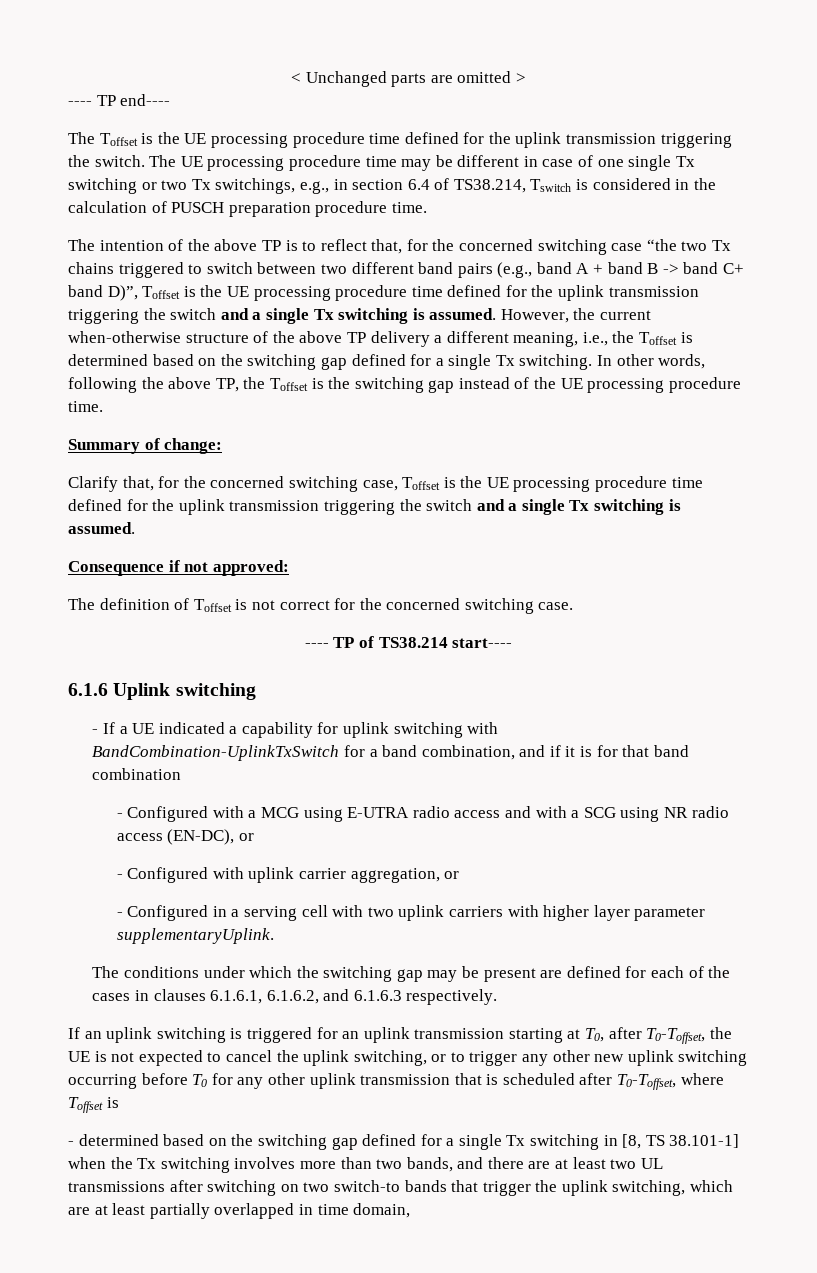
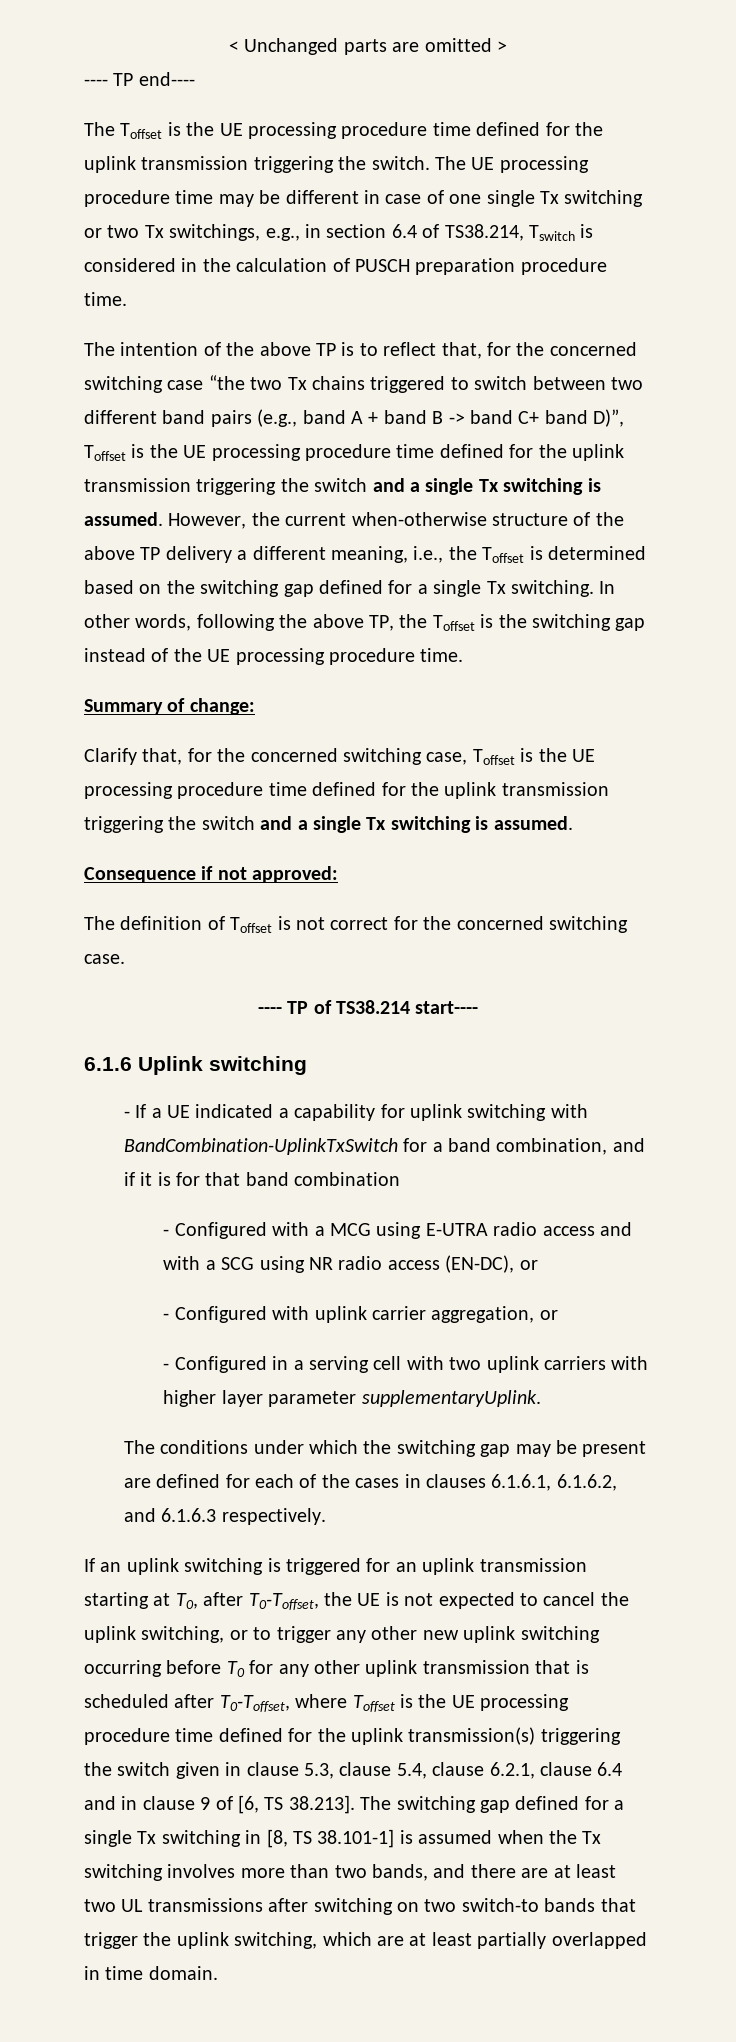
- If an uplink switching is triggered for an uplink transmission starting at T0, after T0-Toffset, the UE is not expected to cancel the uplink switching, or to trigger any other new uplink switching occurring before T0 for any other uplink transmission that is scheduled after T0-Toffset, where Toffset is
- - determined based on the switching gap defined for a single Tx switching in [8, TS 38.101-1] when the Tx switching involves more than two bands, and there are at least two UL transmissions after switching on two switch-to bands that trigger the uplink switching, which are at least partially overlapped in time domain,
+ If an uplink switching is triggered for an uplink transmission starting at T0, after T0-Toffset, the UE is not expected to cancel the uplink switching, or to trigger any other new uplink switching occurring before T0 for any other uplink transmission that is scheduled after T0-Toffset, where Toffset is the UE processing procedure time defined for the uplink transmission(s) triggering the switch given in clause 5.3, clause 5.4, clause 6.2.1, clause 6.4 and in clause 9 of [6, TS 38.213]. The switching gap defined for a single Tx switching in [8, TS 38.101-1] is assumed when the Tx switching involves more than two bands, and there are at least two UL transmissions after switching on two switch-to bands that trigger the uplink switching, which are at least partially overlapped in time domain.

